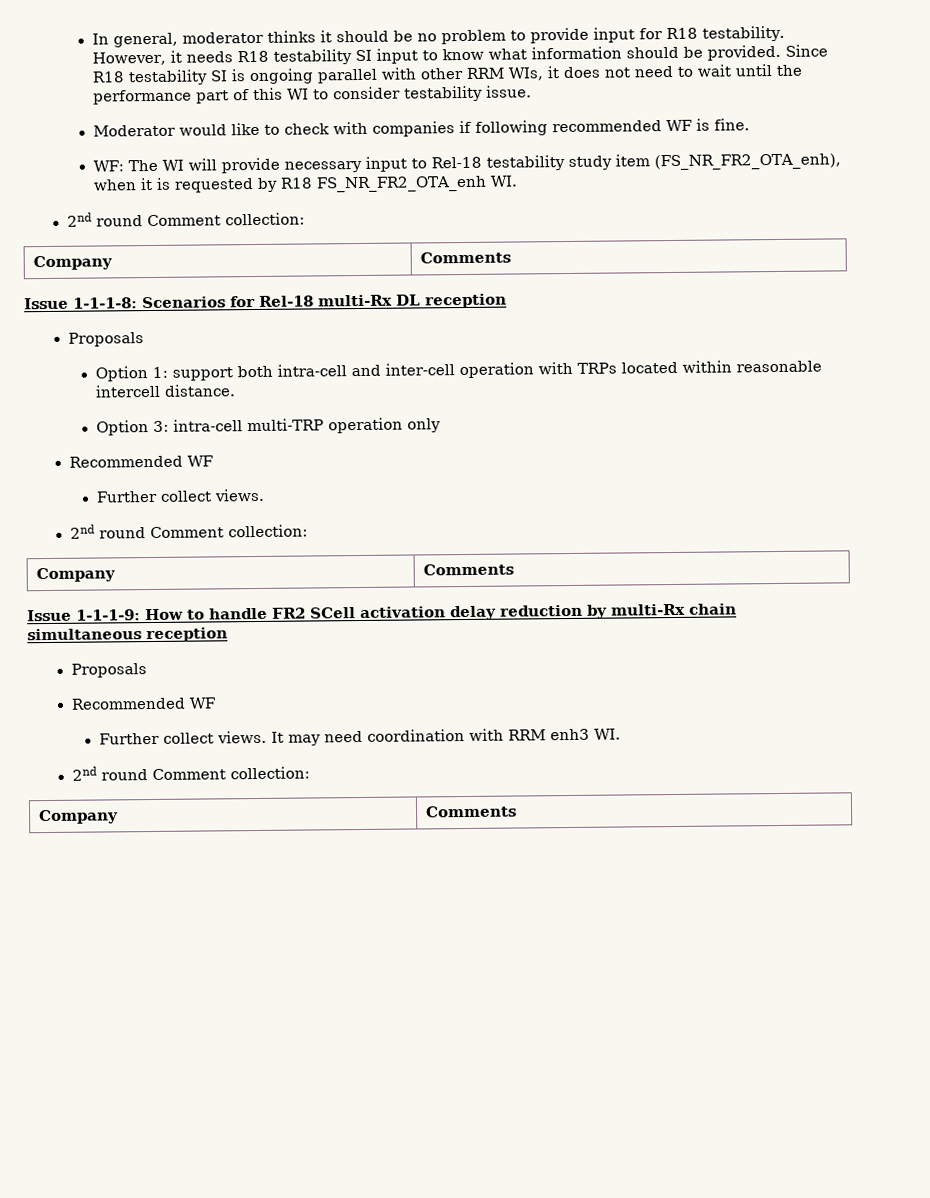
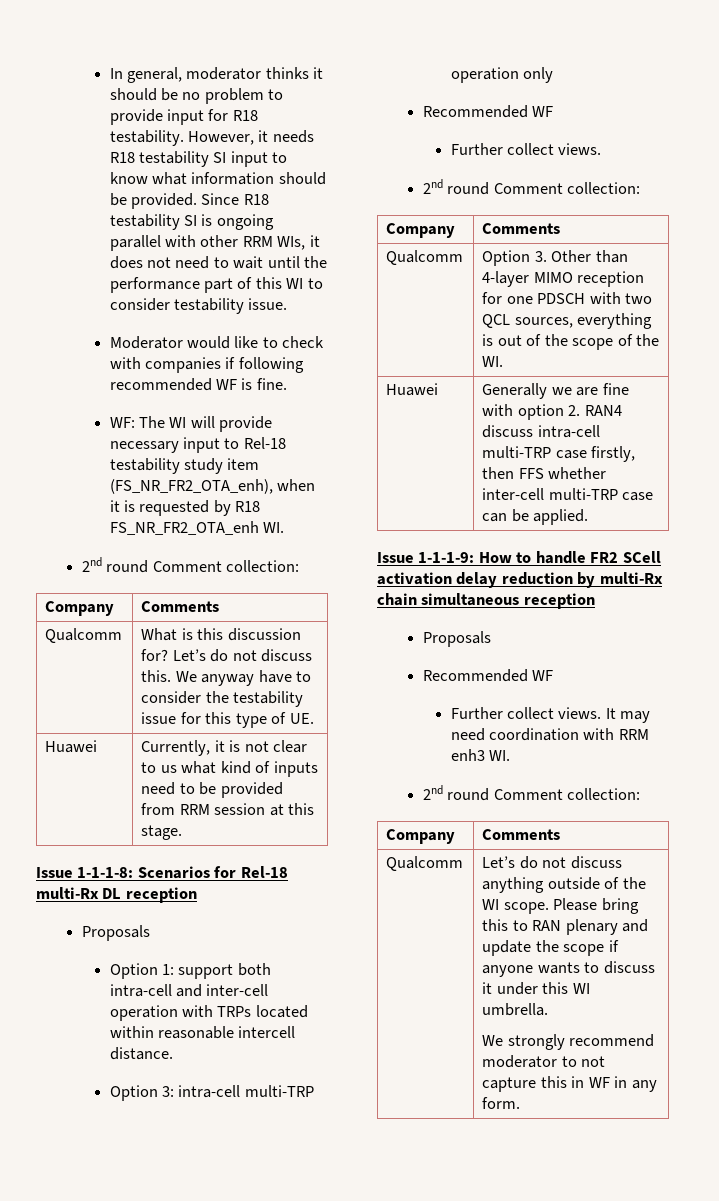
+ Qualcomm | What is this discussion for? Let’s do not discuss this. We anyway have to consider the testability issue for this type of UE.
+ Huawei | Currently, it is not clear to us what kind of inputs need to be provided from RRM session at this stage.
+ Qualcomm | Option 3. Other than 4-layer MIMO reception for one PDSCH with two QCL sources, everything is out of the scope of the WI.
+ Huawei | Generally we are fine with option 2. RAN4 discuss intra-cell multi-TRP case firstly, then FFS whether inter-cell multi-TRP case can be applied.
+ Qualcomm | Let’s do not discuss anything outside of the WI scope. Please bring this to RAN plenary and update the scope if anyone wants to discuss it under this WI umbrella.
+ We strongly recommend moderator to not capture this in WF in any form.

